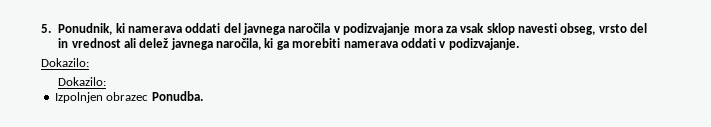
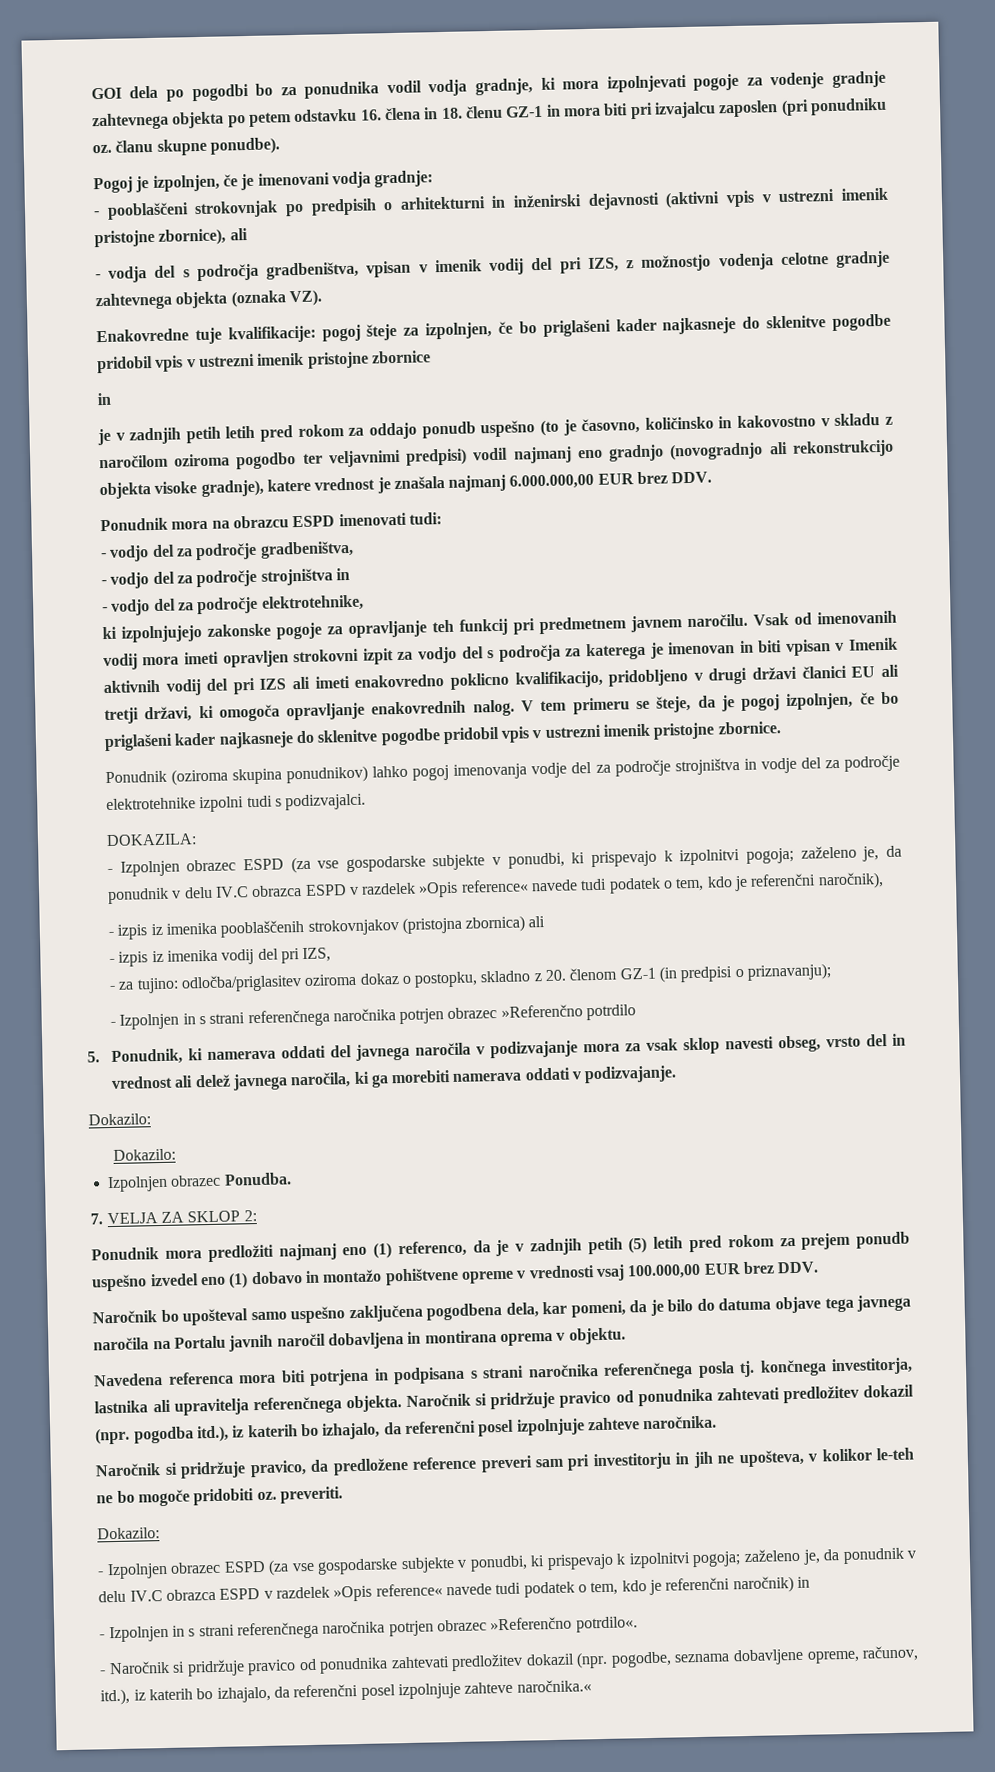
+ GOI dela po pogodbi bo za ponudnika vodil vodja gradnje, ki mora izpolnjevati pogoje za vodenje gradnje zahtevnega objekta po petem odstavku 16. člena in 18. členu GZ-1 in mora biti pri izvajalcu zaposlen (pri ponudniku oz. članu skupne ponudbe).
+ Pogoj je izpolnjen, če je imenovani vodja gradnje:
+ - pooblaščeni strokovnjak po predpisih o arhitekturni in inženirski dejavnosti (aktivni vpis v ustrezni imenik pristojne zbornice), ali
+ - vodja del s področja gradbeništva, vpisan v imenik vodij del pri IZS, z možnostjo vodenja celotne gradnje zahtevnega objekta (oznaka VZ).
+ Enakovredne tuje kvalifikacije: pogoj šteje za izpolnjen, če bo priglašeni kader najkasneje do sklenitve pogodbe pridobil vpis v ustrezni imenik pristojne zbornice
+ in
+ je v zadnjih petih letih pred rokom za oddajo ponudb uspešno (to je časovno, količinsko in kakovostno v skladu z naročilom oziroma pogodbo ter veljavnimi predpisi) vodil najmanj eno gradnjo (novogradnjo ali rekonstrukcijo objekta visoke gradnje), katere vrednost je znašala najmanj 6.000.000,00 EUR brez DDV.
+ Ponudnik mora na obrazcu ESPD imenovati tudi:
+ - vodjo del za področje gradbeništva,
+ - vodjo del za področje strojništva in
+ - vodjo del za področje elektrotehnike,
+ ki izpolnjujejo zakonske pogoje za opravljanje teh funkcij pri predmetnem javnem naročilu. Vsak od imenovanih vodij mora imeti opravljen strokovni izpit za vodjo del s področja za katerega je imenovan in biti vpisan v Imenik aktivnih vodij del pri IZS ali imeti enakovredno poklicno kvalifikacijo, pridobljeno v drugi državi članici EU ali tretji državi, ki omogoča opravljanje enakovrednih nalog. V tem primeru se šteje, da je pogoj izpolnjen, če bo priglašeni kader najkasneje do sklenitve pogodbe pridobil vpis v ustrezni imenik pristojne zbornice.
+ Ponudnik (oziroma skupina ponudnikov) lahko pogoj imenovanja vodje del za področje strojništva in vodje del za področje elektrotehnike izpolni tudi s podizvajalci.
+ DOKAZILA:
+ - Izpolnjen obrazec ESPD (za vse gospodarske subjekte v ponudbi, ki prispevajo k izpolnitvi pogoja; zaželeno je, da ponudnik v delu IV.C obrazca ESPD v razdelek »Opis reference« navede tudi podatek o tem, kdo je referenčni naročnik),
+ - izpis iz imenika pooblaščenih strokovnjakov (pristojna zbornica) ali
+ - izpis iz imenika vodij del pri IZS,
+ - za tujino: odločba/priglasitev oziroma dokaz o postopku, skladno z 20. členom GZ-1 (in predpisi o priznavanju);
+ - Izpolnjen in s strani referenčnega naročnika potrjen obrazec »Referenčno potrdilo
+ 7. VELJA ZA SKLOP 2:
+ Ponudnik mora predložiti najmanj eno (1) referenco, da je v zadnjih petih (5) letih pred rokom za prejem ponudb uspešno izvedel eno (1) dobavo in montažo pohištvene opreme v vrednosti vsaj 100.000,00 EUR brez DDV.
+ Naročnik bo upošteval samo uspešno zaključena pogodbena dela, kar pomeni, da je bilo do datuma objave tega javnega naročila na Portalu javnih naročil dobavljena in montirana oprema v objektu.
+ Navedena referenca mora biti potrjena in podpisana s strani naročnika referenčnega posla tj. končnega investitorja, lastnika ali upravitelja referenčnega objekta. Naročnik si pridržuje pravico od ponudnika zahtevati predložitev dokazil (npr. pogodba itd.), iz katerih bo izhajalo, da referenčni posel izpolnjuje zahteve naročnika.
+ Naročnik si pridržuje pravico, da predložene reference preveri sam pri investitorju in jih ne upošteva, v kolikor le-teh ne bo mogoče pridobiti oz. preveriti.
+ Dokazilo:
+ - Izpolnjen obrazec ESPD (za vse gospodarske subjekte v ponudbi, ki prispevajo k izpolnitvi pogoja; zaželeno je, da ponudnik v delu IV.C obrazca ESPD v razdelek »Opis reference« navede tudi podatek o tem, kdo je referenčni naročnik) in
+ - Izpolnjen in s strani referenčnega naročnika potrjen obrazec »Referenčno potrdilo«.
+ - Naročnik si pridržuje pravico od ponudnika zahtevati predložitev dokazil (npr. pogodbe, seznama dobavljene opreme, računov, itd.), iz katerih bo izhajalo, da referenčni posel izpolnjuje zahteve naročnika.«

